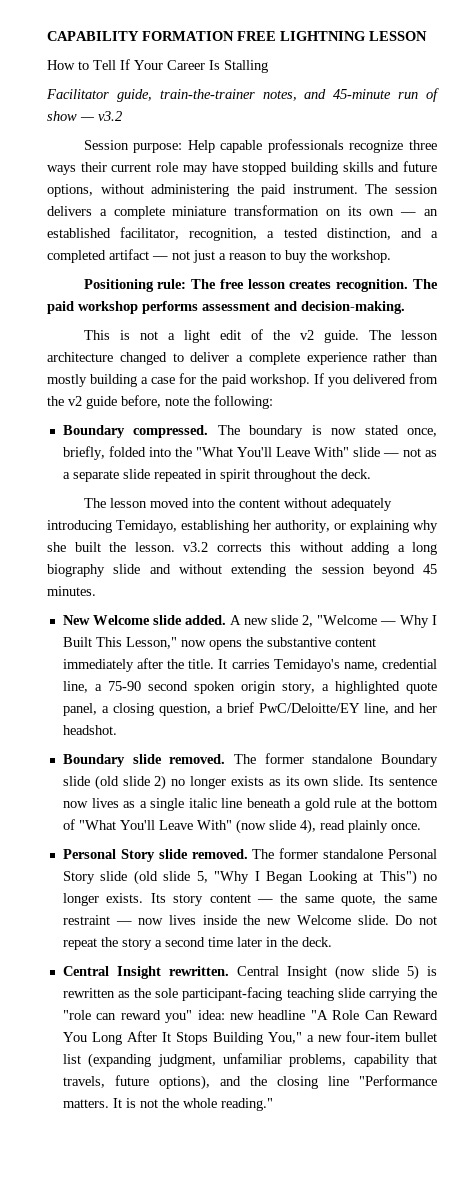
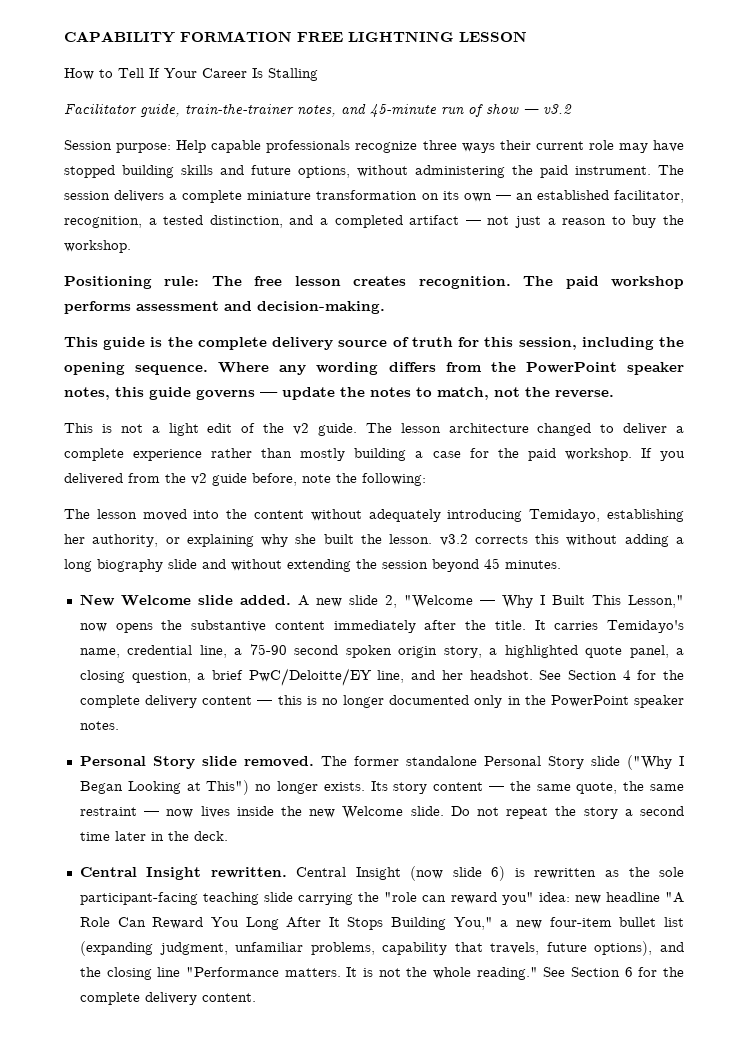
+ This guide is the complete delivery source of truth for this session, including the opening sequence. Where any wording differs from the PowerPoint speaker notes, this guide governs — update the notes to match, not the reverse.
- Boundary compressed. The boundary is now stated once, briefly, folded into the "What You'll Leave With" slide — not as a separate slide repeated in spirit throughout the deck.
- It carries Temidayo's name, credential line, a 75-90 second spoken origin story, a highlighted quote panel, a closing question, a brief PwC/Deloitte/EY line, and her headshot.
- Boundary slide removed. The former standalone Boundary slide (old slide 2) no longer exists as its own slide. Its sentence now lives as a single italic line beneath a gold rule at the bottom of "What You'll Leave With" (now slide 4), read plainly once.
+ It carries Temidayo's name, credential line, a 75-90 second spoken origin story, a highlighted quote panel, a closing question, a brief PwC/Deloitte/EY line, and her headshot. See Section 4 for the complete delivery content — this is no longer documented only in the PowerPoint speaker notes.
- The former standalone Personal Story slide (old slide 5, "Why I Began Looking at This") no longer exists.
+ The former standalone Personal Story slide ("Why I Began Looking at This") no longer exists.
- Central Insight (now slide 5) is rewritten as the sole participant-facing teaching slide carrying the "role can reward you" idea: new headline "A Role Can Reward You Long After It Stops Building You," a new four-item bullet list (expanding judgment, unfamiliar problems, capability that travels, future options), and the closing line "Performance matters.
+ Central Insight (now slide 6) is rewritten as the sole participant-facing teaching slide carrying the "role can reward you" idea: new headline "A Role Can Reward You Long After It Stops Building You," a new four-item bullet list (expanding judgment, unfamiliar problems, capability that travels, future options), and the closing line "Performance matters.
+ See Section 6 for the complete delivery content.

